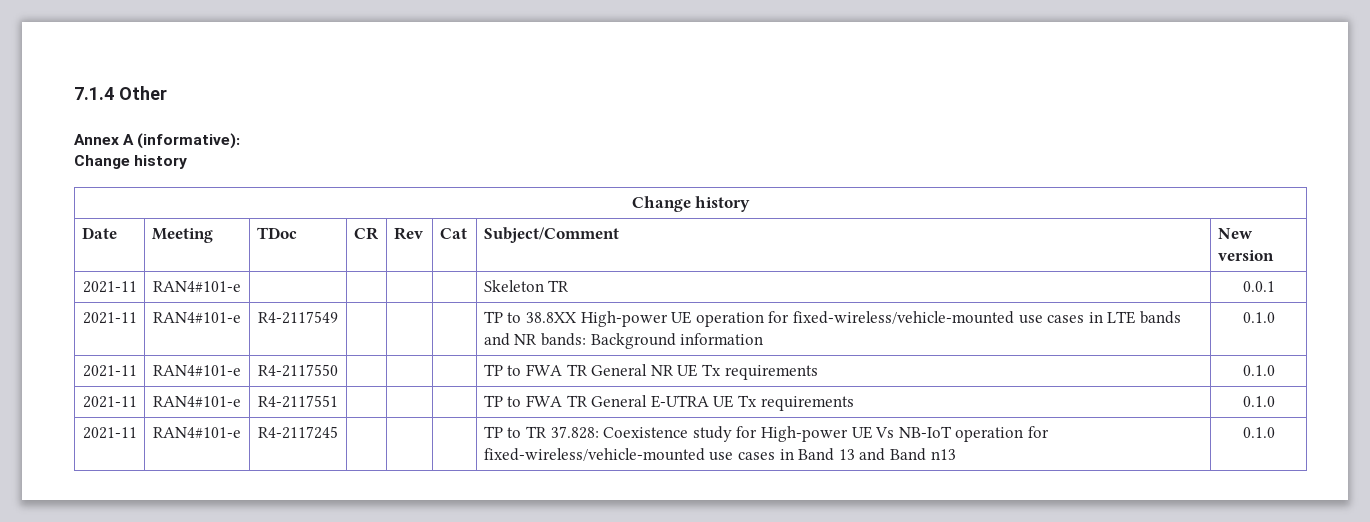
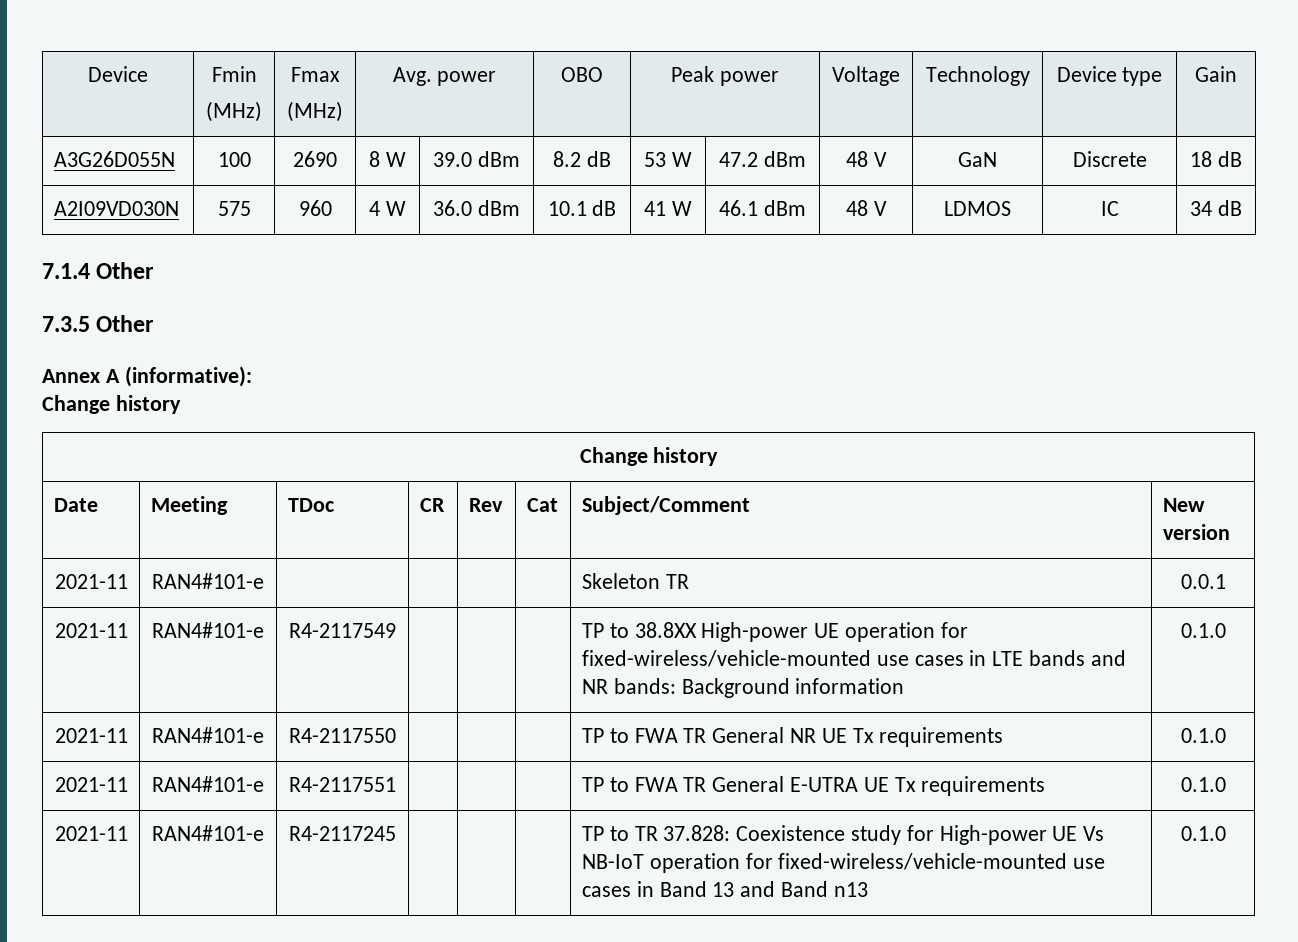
+ Device | Fmin
+ (MHz) | Fmax
+ (MHz) | Avg. power | OBO | Peak power | Voltage | Technology | Device type | Gain
+ A3G26D055N | 100 | 2690 | 8 W | 39.0 dBm | 8.2 dB | 53 W | 47.2 dBm | 48 V | GaN | Discrete | 18 dB
+ A2I09VD030N | 575 | 960 | 4 W | 36.0 dBm | 10.1 dB | 41 W | 46.1 dBm | 48 V | LDMOS | IC | 34 dB
+ 7.3.5 Other

